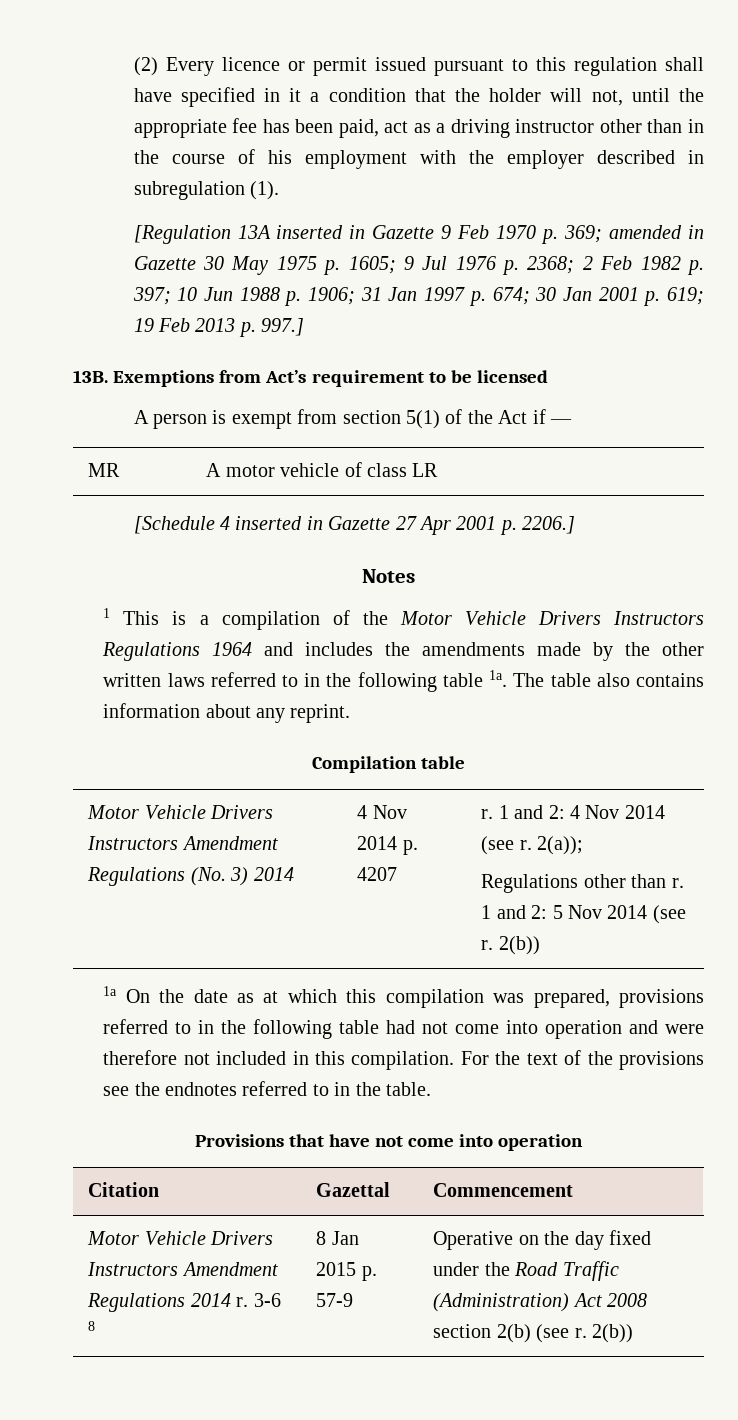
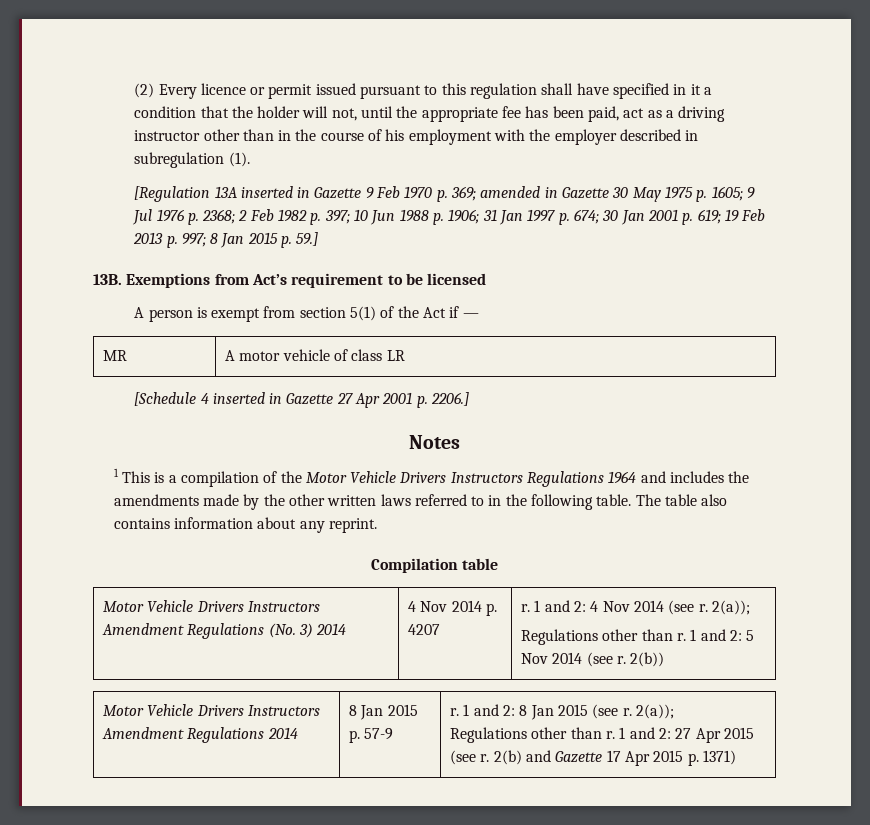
- [Regulation 13A inserted in Gazette 9 Feb 1970 p. 369; amended in Gazette 30 May 1975 p. 1605; 9 Jul 1976 p. 2368; 2 Feb 1982 p. 397; 10 Jun 1988 p. 1906; 31 Jan 1997 p. 674; 30 Jan 2001 p. 619; 19 Feb 2013 p. 997.]
+ [Regulation 13A inserted in Gazette 9 Feb 1970 p. 369; amended in Gazette 30 May 1975 p. 1605; 9 Jul 1976 p. 2368; 2 Feb 1982 p. 397; 10 Jun 1988 p. 1906; 31 Jan 1997 p. 674; 30 Jan 2001 p. 619; 19 Feb 2013 p. 997; 8 Jan 2015 p. 59.]
- 1 This is a compilation of the Motor Vehicle Drivers Instructors Regulations 1964 and includes the amendments made by the other written laws referred to in the following table 1a.
+ 1 This is a compilation of the Motor Vehicle Drivers Instructors Regulations 1964 and includes the amendments made by the other written laws referred to in the following table.
- 1a On the date as at which this compilation was prepared, provisions referred to in the following table had not come into operation and were therefore not included in this compilation. For the text of the provisions see the endnotes referred to in the table.
- Provisions that have not come into operation
- Citation | Gazettal | Commencement
- Motor Vehicle Drivers Instructors Amendment Regulations 2014 r. 3-6 8
+ Motor Vehicle Drivers Instructors Amendment Regulations 2014
- Operative on the day fixed under the Road Traffic (Administration) Act 2008 section 2(b) (see r. 2(b))
+ r. 1 and 2: 8 Jan 2015 (see r. 2(a));
+ Regulations other than r. 1 and 2: 27 Apr 2015 (see r. 2(b) and Gazette 17 Apr 2015 p. 1371)

